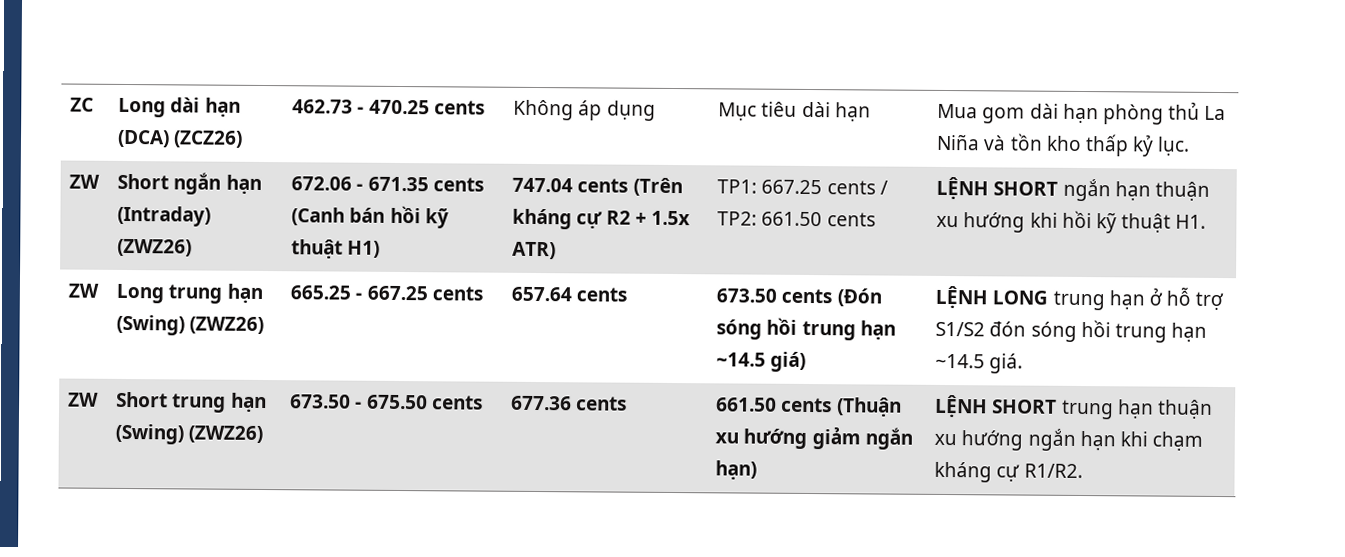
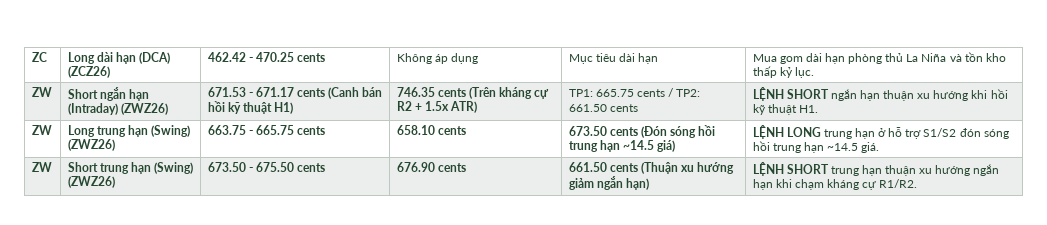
- ZC | Long dài hạn (DCA) (ZCZ26) | 462.73 - 470.25 cents | Không áp dụng | Mục tiêu dài hạn | Mua gom dài hạn phòng thủ La Niña và tồn kho thấp kỷ lục.
+ ZC | Long dài hạn (DCA) (ZCZ26) | 462.42 - 470.25 cents | Không áp dụng | Mục tiêu dài hạn | Mua gom dài hạn phòng thủ La Niña và tồn kho thấp kỷ lục.
- 672.06 - 671.35 cents (Canh bán hồi kỹ thuật H1)
+ 671.53 - 671.17 cents (Canh bán hồi kỹ thuật H1)
- 747.04 cents (Trên kháng cự R2 + 1.5x ATR)
+ 746.35 cents (Trên kháng cự R2 + 1.5x ATR)
- TP1: 667.25 cents / TP2: 661.50 cents
+ TP1: 665.75 cents / TP2: 661.50 cents
- ZW | Long trung hạn (Swing) (ZWZ26) | 665.25 - 667.25 cents | 657.64 cents | 673.50 cents (Đón sóng hồi trung hạn ~14.5 giá) | LỆNH LONG trung hạn ở hỗ trợ S1/S2 đón sóng hồi trung hạn ~14.5 giá.
+ ZW | Long trung hạn (Swing) (ZWZ26) | 663.75 - 665.75 cents | 658.10 cents | 673.50 cents (Đón sóng hồi trung hạn ~14.5 giá) | LỆNH LONG trung hạn ở hỗ trợ S1/S2 đón sóng hồi trung hạn ~14.5 giá.
- ZW | Short trung hạn (Swing) (ZWZ26) | 673.50 - 675.50 cents | 677.36 cents | 661.50 cents (Thuận xu hướng giảm ngắn hạn) | LỆNH SHORT trung hạn thuận xu hướng ngắn hạn khi chạm kháng cự R1/R2.
+ ZW | Short trung hạn (Swing) (ZWZ26) | 673.50 - 675.50 cents | 676.90 cents | 661.50 cents (Thuận xu hướng giảm ngắn hạn) | LỆNH SHORT trung hạn thuận xu hướng ngắn hạn khi chạm kháng cự R1/R2.

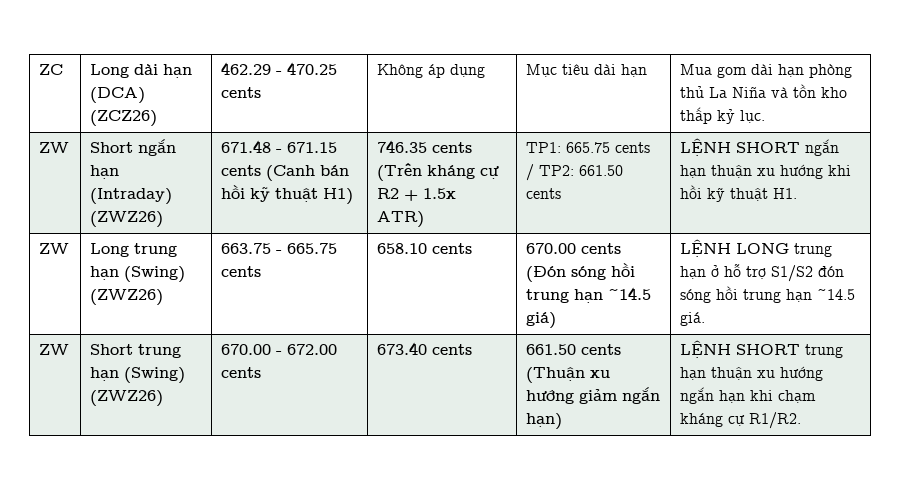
- ZC | Long dài hạn (DCA) (ZCZ26) | 462.42 - 470.25 cents | Không áp dụng | Mục tiêu dài hạn | Mua gom dài hạn phòng thủ La Niña và tồn kho thấp kỷ lục.
+ ZC | Long dài hạn (DCA) (ZCZ26) | 462.29 - 470.25 cents | Không áp dụng | Mục tiêu dài hạn | Mua gom dài hạn phòng thủ La Niña và tồn kho thấp kỷ lục.
- 671.53 - 671.17 cents (Canh bán hồi kỹ thuật H1)
+ 671.48 - 671.15 cents (Canh bán hồi kỹ thuật H1)
- ZW | Long trung hạn (Swing) (ZWZ26) | 663.75 - 665.75 cents | 658.10 cents | 673.50 cents (Đón sóng hồi trung hạn ~14.5 giá) | LỆNH LONG trung hạn ở hỗ trợ S1/S2 đón sóng hồi trung hạn ~14.5 giá.
+ ZW | Long trung hạn (Swing) (ZWZ26) | 663.75 - 665.75 cents | 658.10 cents | 670.00 cents (Đón sóng hồi trung hạn ~14.5 giá) | LỆNH LONG trung hạn ở hỗ trợ S1/S2 đón sóng hồi trung hạn ~14.5 giá.
- ZW | Short trung hạn (Swing) (ZWZ26) | 673.50 - 675.50 cents | 676.90 cents | 661.50 cents (Thuận xu hướng giảm ngắn hạn) | LỆNH SHORT trung hạn thuận xu hướng ngắn hạn khi chạm kháng cự R1/R2.
+ ZW | Short trung hạn (Swing) (ZWZ26) | 670.00 - 672.00 cents | 673.40 cents | 661.50 cents (Thuận xu hướng giảm ngắn hạn) | LỆNH SHORT trung hạn thuận xu hướng ngắn hạn khi chạm kháng cự R1/R2.

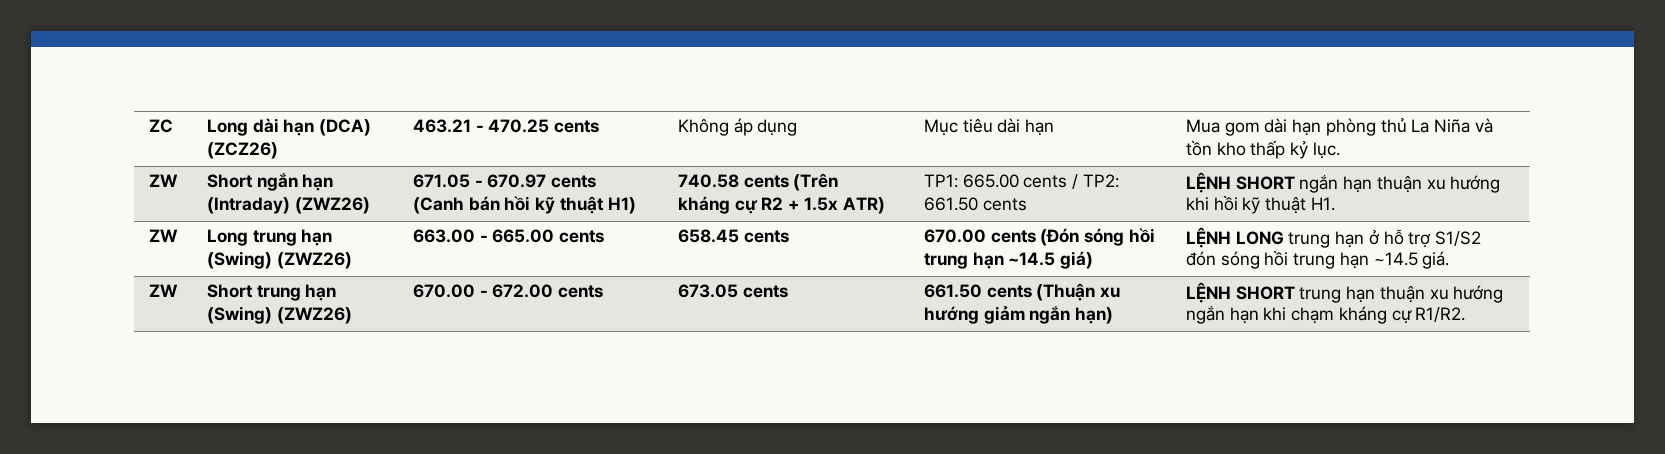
- ZC | Long dài hạn (DCA) (ZCZ26) | 462.29 - 470.25 cents | Không áp dụng | Mục tiêu dài hạn | Mua gom dài hạn phòng thủ La Niña và tồn kho thấp kỷ lục.
+ ZC | Long dài hạn (DCA) (ZCZ26) | 463.21 - 470.25 cents | Không áp dụng | Mục tiêu dài hạn | Mua gom dài hạn phòng thủ La Niña và tồn kho thấp kỷ lục.
- 671.48 - 671.15 cents (Canh bán hồi kỹ thuật H1)
+ 671.05 - 670.97 cents (Canh bán hồi kỹ thuật H1)
- 746.35 cents (Trên kháng cự R2 + 1.5x ATR)
+ 740.58 cents (Trên kháng cự R2 + 1.5x ATR)
- TP1: 665.75 cents / TP2: 661.50 cents
+ TP1: 665.00 cents / TP2: 661.50 cents
- ZW | Long trung hạn (Swing) (ZWZ26) | 663.75 - 665.75 cents | 658.10 cents | 670.00 cents (Đón sóng hồi trung hạn ~14.5 giá) | LỆNH LONG trung hạn ở hỗ trợ S1/S2 đón sóng hồi trung hạn ~14.5 giá.
+ ZW | Long trung hạn (Swing) (ZWZ26) | 663.00 - 665.00 cents | 658.45 cents | 670.00 cents (Đón sóng hồi trung hạn ~14.5 giá) | LỆNH LONG trung hạn ở hỗ trợ S1/S2 đón sóng hồi trung hạn ~14.5 giá.
- ZW | Short trung hạn (Swing) (ZWZ26) | 670.00 - 672.00 cents | 673.40 cents | 661.50 cents (Thuận xu hướng giảm ngắn hạn) | LỆNH SHORT trung hạn thuận xu hướng ngắn hạn khi chạm kháng cự R1/R2.
+ ZW | Short trung hạn (Swing) (ZWZ26) | 670.00 - 672.00 cents | 673.05 cents | 661.50 cents (Thuận xu hướng giảm ngắn hạn) | LỆNH SHORT trung hạn thuận xu hướng ngắn hạn khi chạm kháng cự R1/R2.

